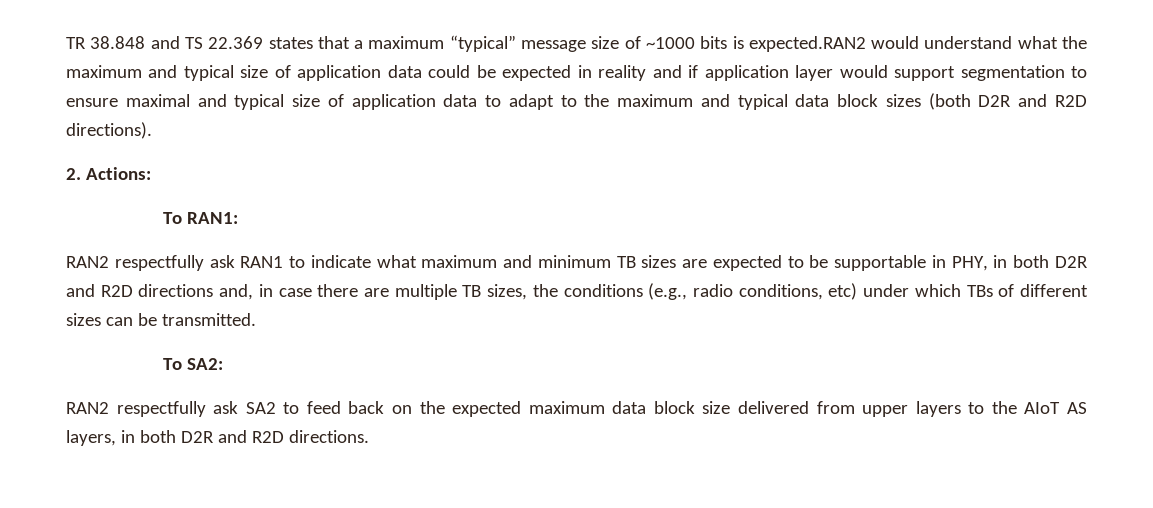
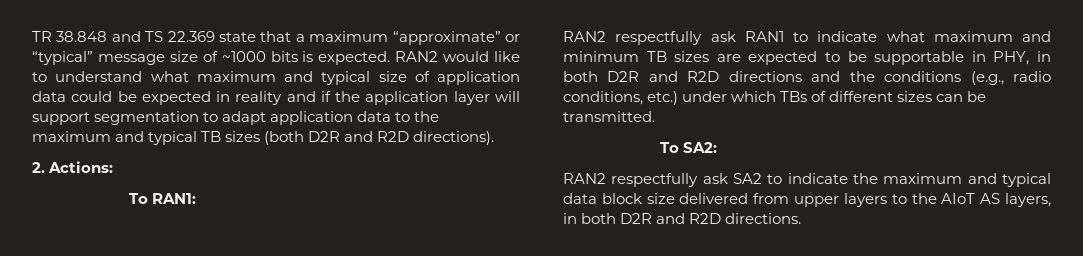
- TR 38.848 and TS 22.369 states that a maximum “typical” message size of ~1000 bits is expected.RAN2 would understand what the maximum and typical size of application data could be expected in reality and if application layer would support segmentation to ensure maximal and typical size of application data to adapt to the maximum and typical data block sizes (both D2R and R2D directions).
+ TR 38.848 and TS 22.369 state that a maximum “approximate” or “typical” message size of ~1000 bits is expected. RAN2 would like to understand what maximum and typical size of application data could be expected in reality and if the application layer will support segmentation to adapt application data to the maximum and typical TB sizes (both D2R and R2D directions).
- RAN2 respectfully ask RAN1 to indicate what maximum and minimum TB sizes are expected to be supportable in PHY, in both D2R and R2D directions and, in case there are multiple TB sizes, the conditions (e.g., radio conditions, etc) under which TBs of different sizes can be transmitted.
+ RAN2 respectfully ask RAN1 to indicate what maximum and minimum TB sizes are expected to be supportable in PHY, in both D2R and R2D directions and the conditions (e.g., radio conditions, etc.) under which TBs of different sizes can be transmitted.
- RAN2 respectfully ask SA2 to feed back on the expected maximum data block size delivered from upper layers to the AIoT AS layers, in both D2R and R2D directions.
+ RAN2 respectfully ask SA2 to indicate the maximum and typical data block size delivered from upper layers to the AIoT AS layers, in both D2R and R2D directions.

